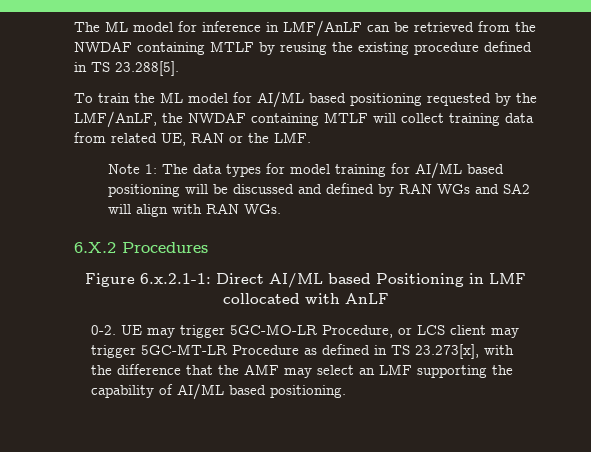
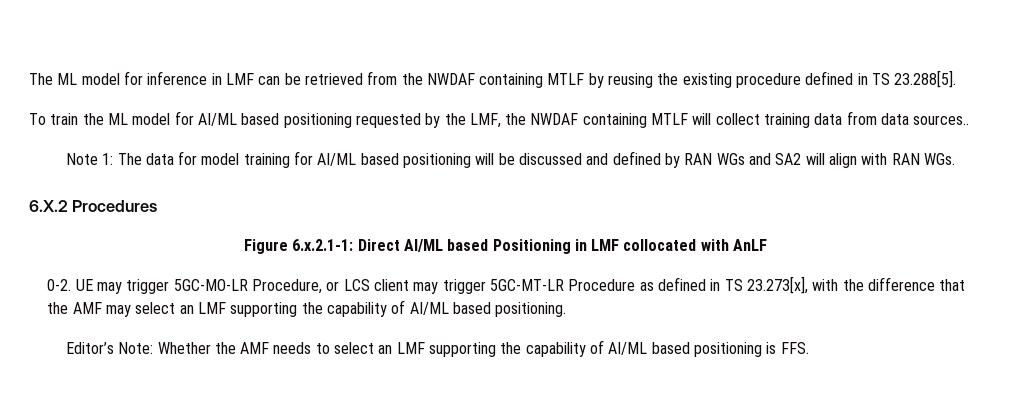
- The ML model for inference in LMF/AnLF can be retrieved from the NWDAF containing MTLF by reusing the existing procedure defined in TS 23.288[5].
+ The ML model for inference in LMF can be retrieved from the NWDAF containing MTLF by reusing the existing procedure defined in TS 23.288[5].
- To train the ML model for AI/ML based positioning requested by the LMF/AnLF, the NWDAF containing MTLF will collect training data from related UE, RAN or the LMF.
+ To train the ML model for AI/ML based positioning requested by the LMF, the NWDAF containing MTLF will collect training data from data sources..
- Note 1: The data types for model training for AI/ML based positioning will be discussed and defined by RAN WGs and SA2 will align with RAN WGs.
+ Note 1: The data for model training for AI/ML based positioning will be discussed and defined by RAN WGs and SA2 will align with RAN WGs.
+ Editor’s Note: Whether the AMF needs to select an LMF supporting the capability of AI/ML based positioning is FFS.

